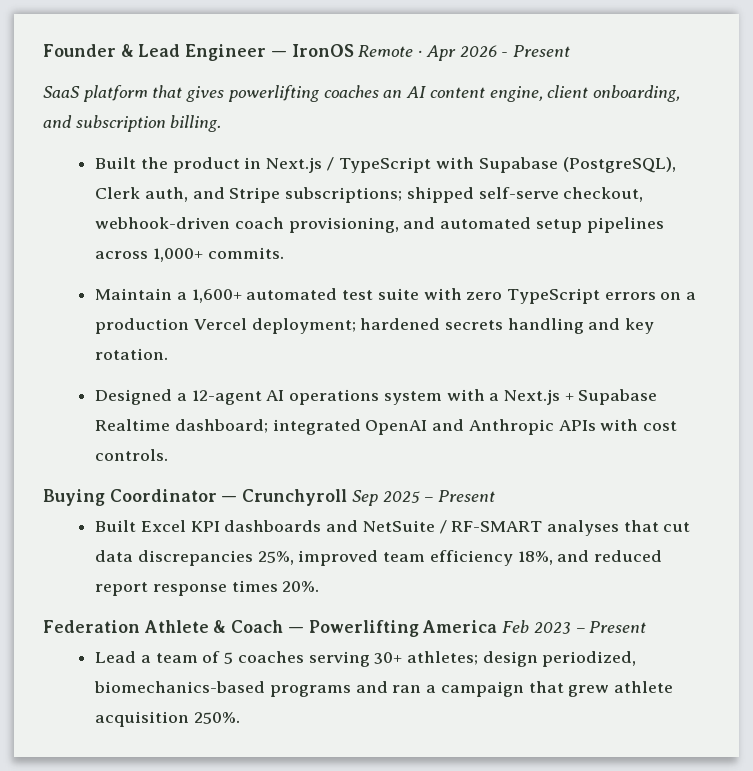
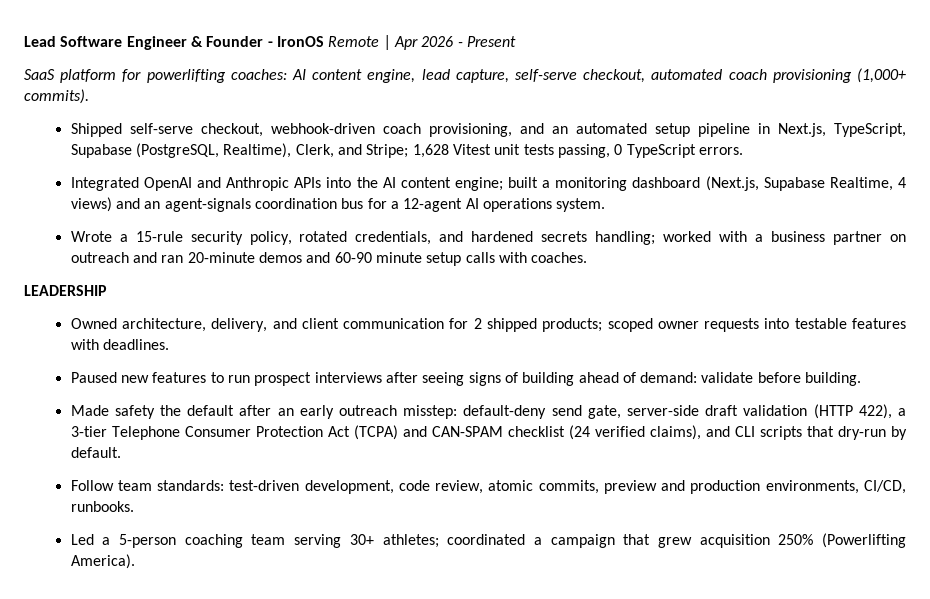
- Founder & Lead Engineer — IronOS Remote · Apr 2026 - Present
+ Lead Software Engineer & Founder - IronOS Remote | Apr 2026 - Present
- SaaS platform that gives powerlifting coaches an AI content engine, client onboarding, and subscription billing.
- Built the product in Next.js / TypeScript with Supabase (PostgreSQL), Clerk auth, and Stripe subscriptions; shipped self-serve checkout, webhook-driven coach provisioning, and automated setup pipelines across 1,000+ commits.
- Maintain a 1,600+ automated test suite with zero TypeScript errors on a production Vercel deployment; hardened secrets handling and key rotation.
- Designed a 12-agent AI operations system with a Next.js + Supabase Realtime dashboard; integrated OpenAI and Anthropic APIs with cost controls.
- Buying Coordinator — Crunchyroll Sep 2025 – Present
- Built Excel KPI dashboards and NetSuite / RF-SMART analyses that cut data discrepancies 25%, improved team efficiency 18%, and reduced report response times 20%.
- Federation Athlete & Coach — Powerlifting America Feb 2023 – Present
- Lead a team of 5 coaches serving 30+ athletes; design periodized, biomechanics-based programs and ran a campaign that grew athlete acquisition 250%.
+ SaaS platform for powerlifting coaches: AI content engine, lead capture, self-serve checkout, automated coach provisioning (1,000+ commits).
+ Shipped self-serve checkout, webhook-driven coach provisioning, and an automated setup pipeline in Next.js, TypeScript, Supabase (PostgreSQL, Realtime), Clerk, and Stripe; 1,628 Vitest unit tests passing, 0 TypeScript errors.
+ Integrated OpenAI and Anthropic APIs into the AI content engine; built a monitoring dashboard (Next.js, Supabase Realtime, 4 views) and an agent-signals coordination bus for a 12-agent AI operations system.
+ Wrote a 15-rule security policy, rotated credentials, and hardened secrets handling; worked with a business partner on outreach and ran 20-minute demos and 60-90 minute setup calls with coaches.
+ LEADERSHIP
+ Owned architecture, delivery, and client communication for 2 shipped products; scoped owner requests into testable features with deadlines.
+ Paused new features to run prospect interviews after seeing signs of building ahead of demand: validate before building.
+ Made safety the default after an early outreach misstep: default-deny send gate, server-side draft validation (HTTP 422), a 3-tier Telephone Consumer Protection Act (TCPA) and CAN-SPAM checklist (24 verified claims), and CLI scripts that dry-run by default.
+ Follow team standards: test-driven development, code review, atomic commits, preview and production environments, CI/CD, runbooks.
+ Led a 5-person coaching team serving 30+ athletes; coordinated a campaign that grew acquisition 250% (Powerlifting America).

